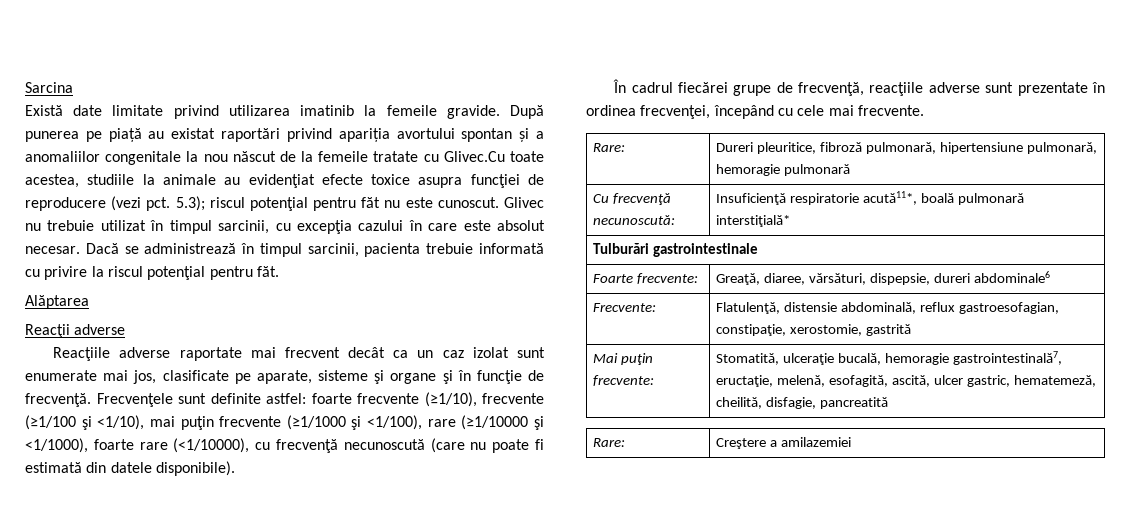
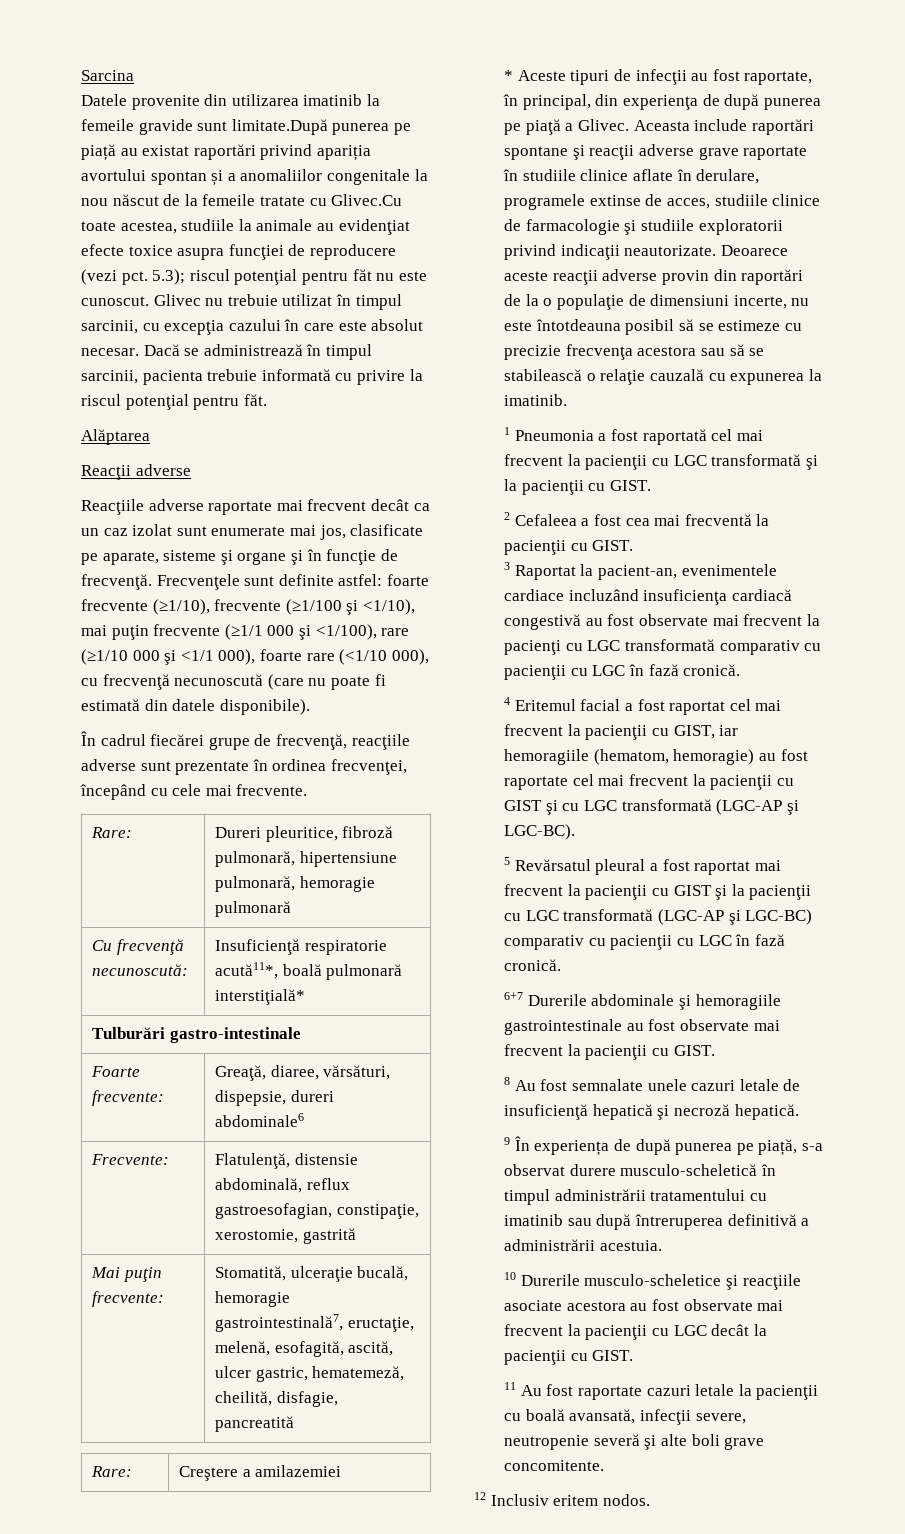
- Există date limitate privind utilizarea imatinib la femeile gravide. După punerea pe piață au existat raportări privind apariția avortului spontan și a anomaliilor congenitale la nou născut de la femeile tratate cu Glivec.Cu toate acestea, studiile la animale au evidenţiat efecte toxice asupra funcţiei de reproducere (vezi pct.
+ Datele provenite din utilizarea imatinib la femeile gravide sunt limitate.După punerea pe piață au existat raportări privind apariția avortului spontan și a anomaliilor congenitale la nou născut de la femeile tratate cu Glivec.Cu toate acestea, studiile la animale au evidenţiat efecte toxice asupra funcţiei de reproducere (vezi pct.
- Frecvenţele sunt definite astfel: foarte frecvente (≥1/10), frecvente (≥1/100 şi <1/10), mai puţin frecvente (≥1/1000 şi <1/100), rare (≥1/10000 şi <1/1000), foarte rare (<1/10000), cu frecvenţă necunoscută (care nu poate fi estimată din datele disponibile).
+ Frecvenţele sunt definite astfel: foarte frecvente (≥1/10), frecvente (≥1/100 şi <1/10), mai puţin frecvente (≥1/1 000 şi <1/100), rare (≥1/10 000 şi <1/1 000), foarte rare (<1/10 000), cu frecvenţă necunoscută (care nu poate fi estimată din datele disponibile).
- Tulburări gastrointestinale
+ Tulburări gastro-intestinale
+ * Aceste tipuri de infecţii au fost raportate, în principal, din experienţa de după punerea pe piaţă a Glivec. Aceasta include raportări spontane şi reacţii adverse grave raportate în studiile clinice aflate în derulare, programele extinse de acces, studiile clinice de farmacologie şi studiile exploratorii privind indicaţii neautorizate. Deoarece aceste reacţii adverse provin din raportări de la o populaţie de dimensiuni incerte, nu este întotdeauna posibil să se estimeze cu precizie frecvenţa acestora sau să se stabilească o relaţie cauzală cu expunerea la imatinib.
+ 1 Pneumonia a fost raportată cel mai frecvent la pacienţii cu LGC transformată şi la pacienţii cu GIST.
+ 2 Cefaleea a fost cea mai frecventă la pacienţii cu GIST.
+ 3 Raportat la pacient-an, evenimentele cardiace incluzând insuficienţa cardiacă congestivă au fost observate mai frecvent la pacienţi cu LGC transformată comparativ cu pacienţii cu LGC în fază cronică.
+ 4 Eritemul facial a fost raportat cel mai frecvent la pacienţii cu GIST, iar hemoragiile (hematom, hemoragie) au fost raportate cel mai frecvent la pacienţii cu GIST şi cu LGC transformată (LGC-AP şi LGC-BC).
+ 5 Revărsatul pleural a fost raportat mai frecvent la pacienţii cu GIST şi la pacienţii cu LGC transformată (LGC-AP şi LGC-BC) comparativ cu pacienţii cu LGC în fază cronică.
+ 6+7 Durerile abdominale şi hemoragiile gastrointestinale au fost observate mai frecvent la pacienţii cu GIST.
+ 8 Au fost semnalate unele cazuri letale de insuficienţă hepatică şi necroză hepatică.
+ 9 În experiența de după punerea pe piață, s-a observat durere musculo-scheletică în timpul administrării tratamentului cu imatinib sau după întreruperea definitivă a administrării acestuia.
+ 10 Durerile musculo-scheletice şi reacţiile asociate acestora au fost observate mai frecvent la pacienţii cu LGC decât la pacienţii cu GIST.
+ 11 Au fost raportate cazuri letale la pacienţii cu boală avansată, infecţii severe, neutropenie severă şi alte boli grave concomitente.
+ 12 Inclusiv eritem nodos.

